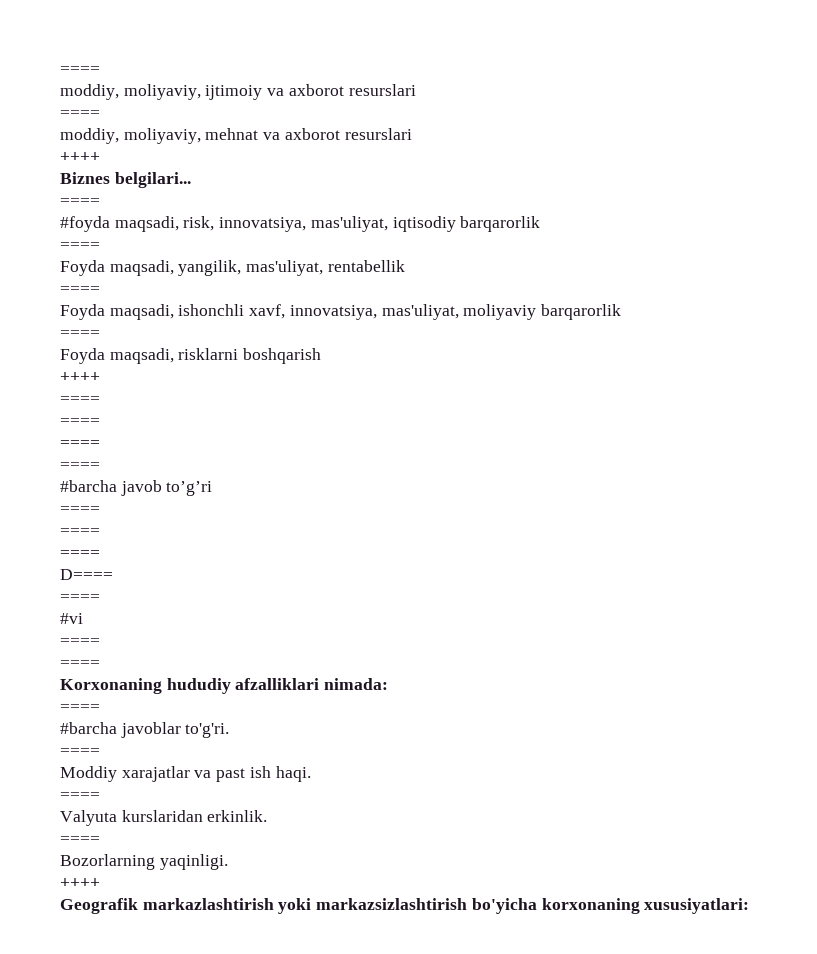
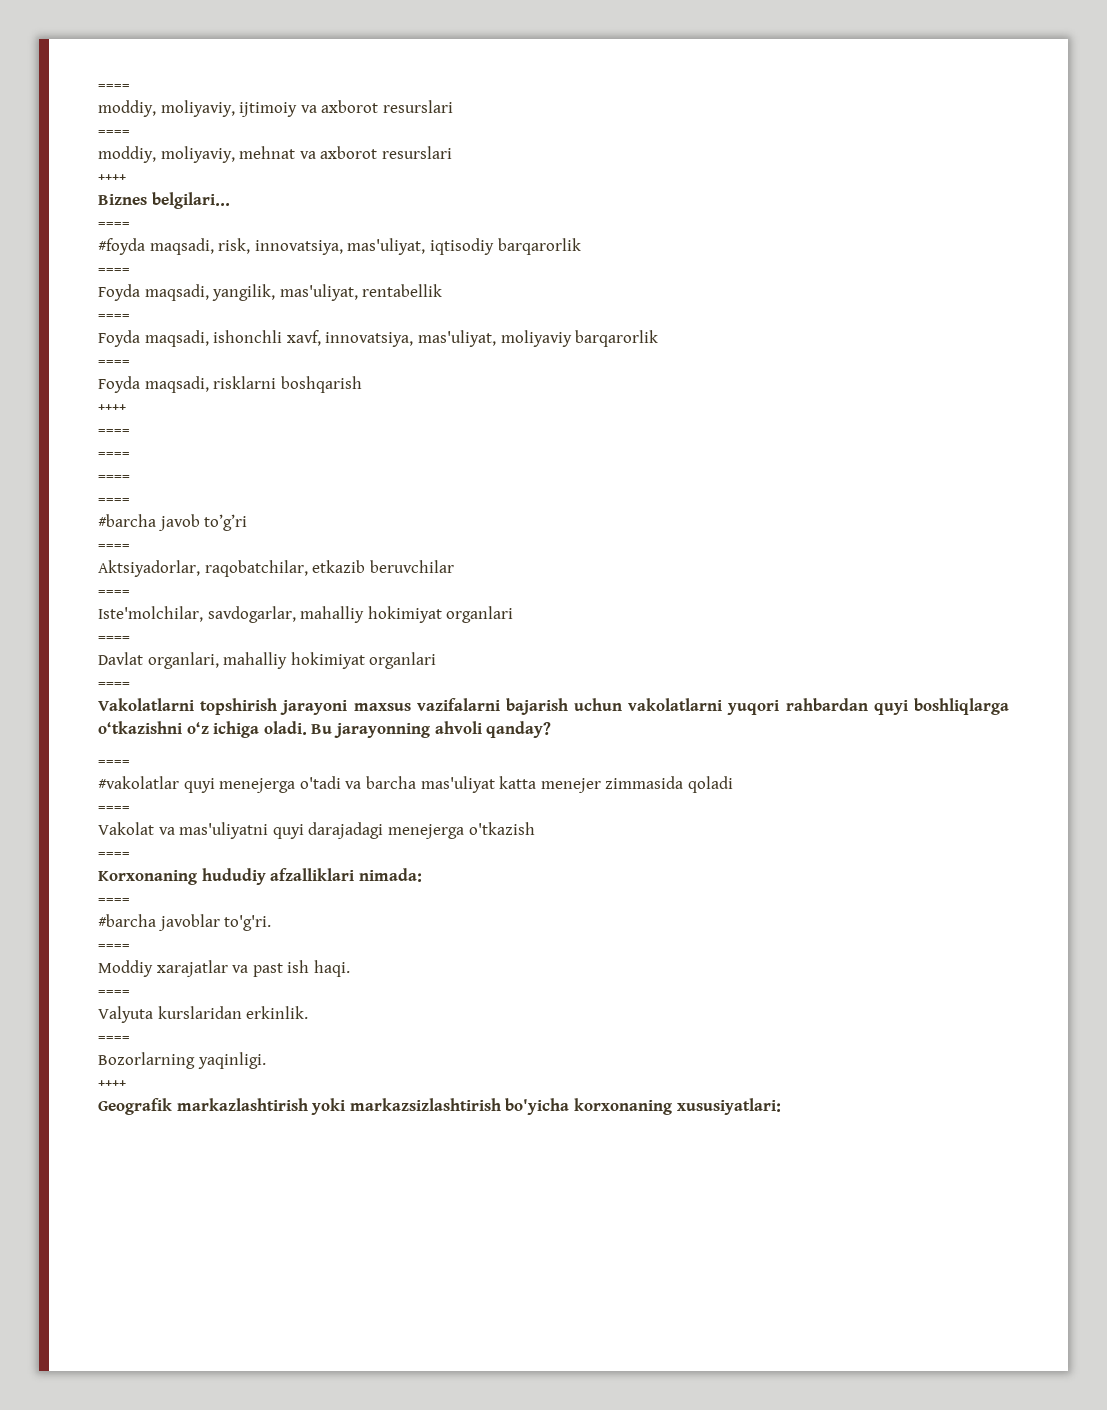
  #barcha javob to’g’ri
  ====
+ Aktsiyadorlar, raqobatchilar, etkazib beruvchilar
  ====
+ Iste'molchilar, savdogarlar, mahalliy hokimiyat organlari
  ====
- D====
+ Davlat organlari, mahalliy hokimiyat organlari
  ====
- #vi
+ Vakolatlarni topshirish jarayoni maxsus vazifalarni bajarish uchun vakolatlarni yuqori rahbardan quyi boshliqlarga o‘tkazishni o‘z ichiga oladi. Bu jarayonning ahvoli qanday?
  ====
+ #vakolatlar quyi menejerga o'tadi va barcha mas'uliyat katta menejer zimmasida qoladi
+ ====
+ Vakolat va mas'uliyatni quyi darajadagi menejerga o'tkazish

